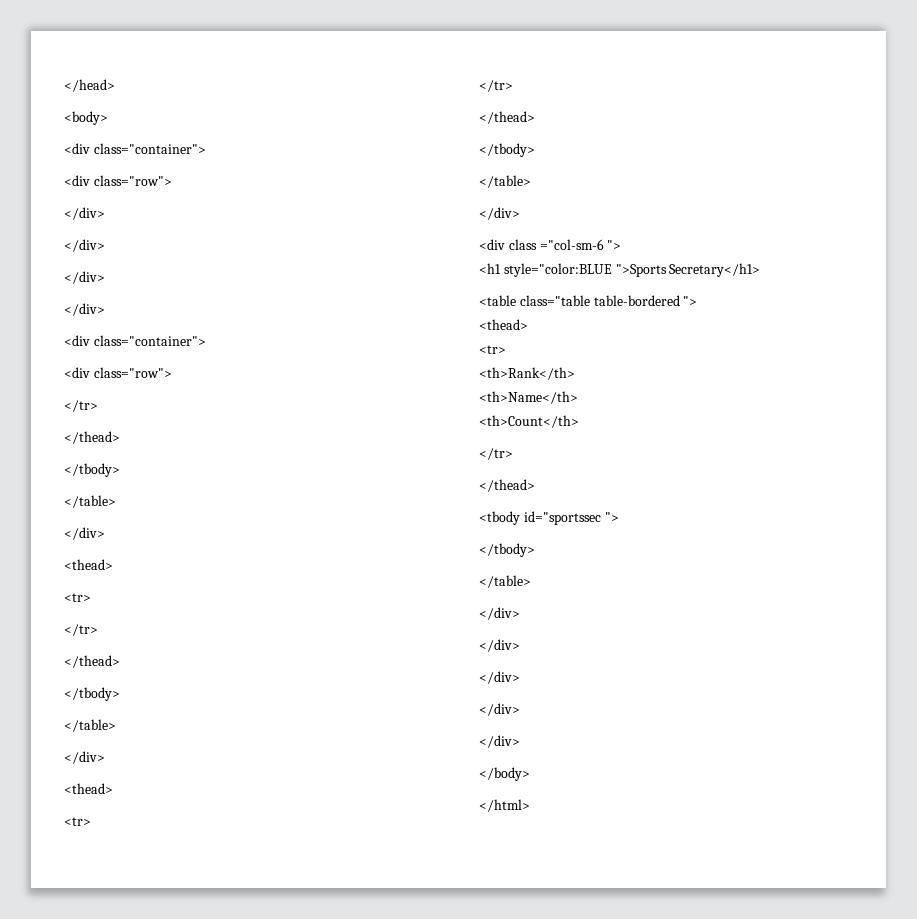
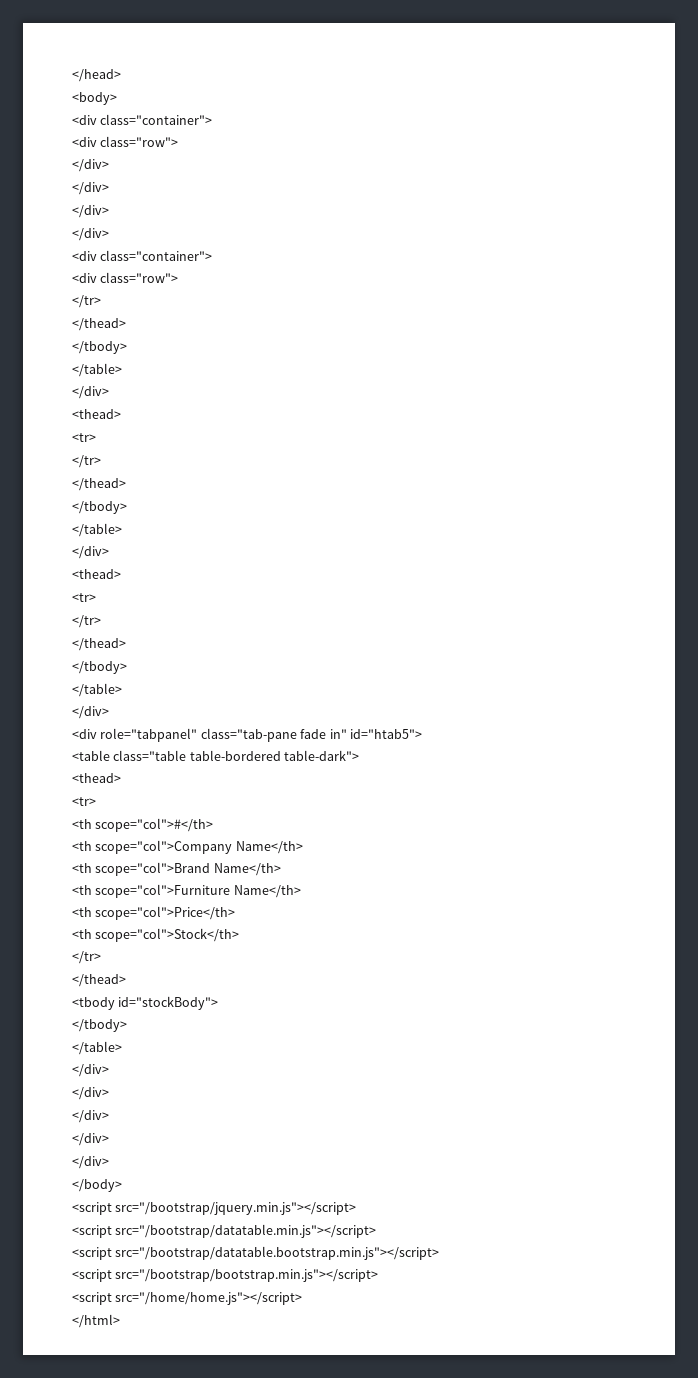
- <div class ="col-sm-6 ">
- <h1 style="color:BLUE ">Sports Secretary</h1>
+ <div role="tabpanel" class="tab-pane fade in" id="htab5">
- <table class="table table-bordered ">
+ <table class="table table-bordered table-dark">
  <thead>
  <tr>
- <th>Rank</th>
- <th>Name</th>
- <th>Count</th>
+ <th scope="col">#</th>
+ <th scope="col">Company Name</th>
+ <th scope="col">Brand Name</th>
+ <th scope="col">Furniture Name</th>
+ <th scope="col">Price</th>
+ <th scope="col">Stock</th>
- <tbody id="sportssec ">
+ <tbody id="stockBody">
+ <script src="/bootstrap/jquery.min.js"></script>
+ <script src="/bootstrap/datatable.min.js"></script>
+ <script src="/bootstrap/datatable.bootstrap.min.js"></script>
+ <script src="/bootstrap/bootstrap.min.js"></script>
+ <script src="/home/home.js"></script>

